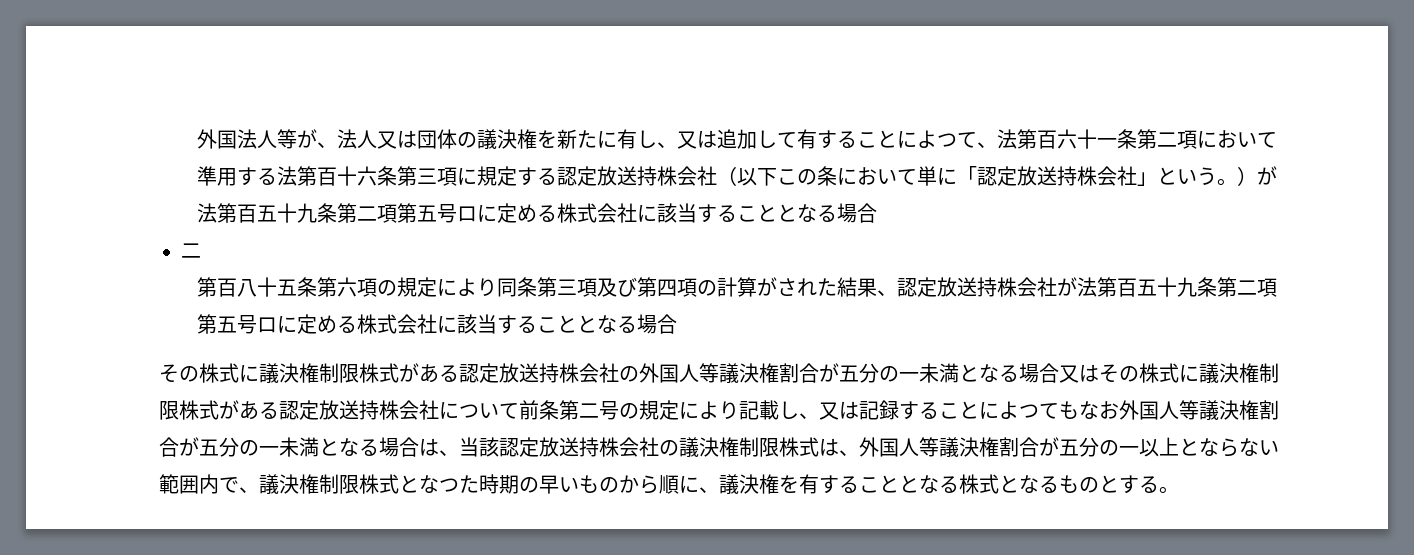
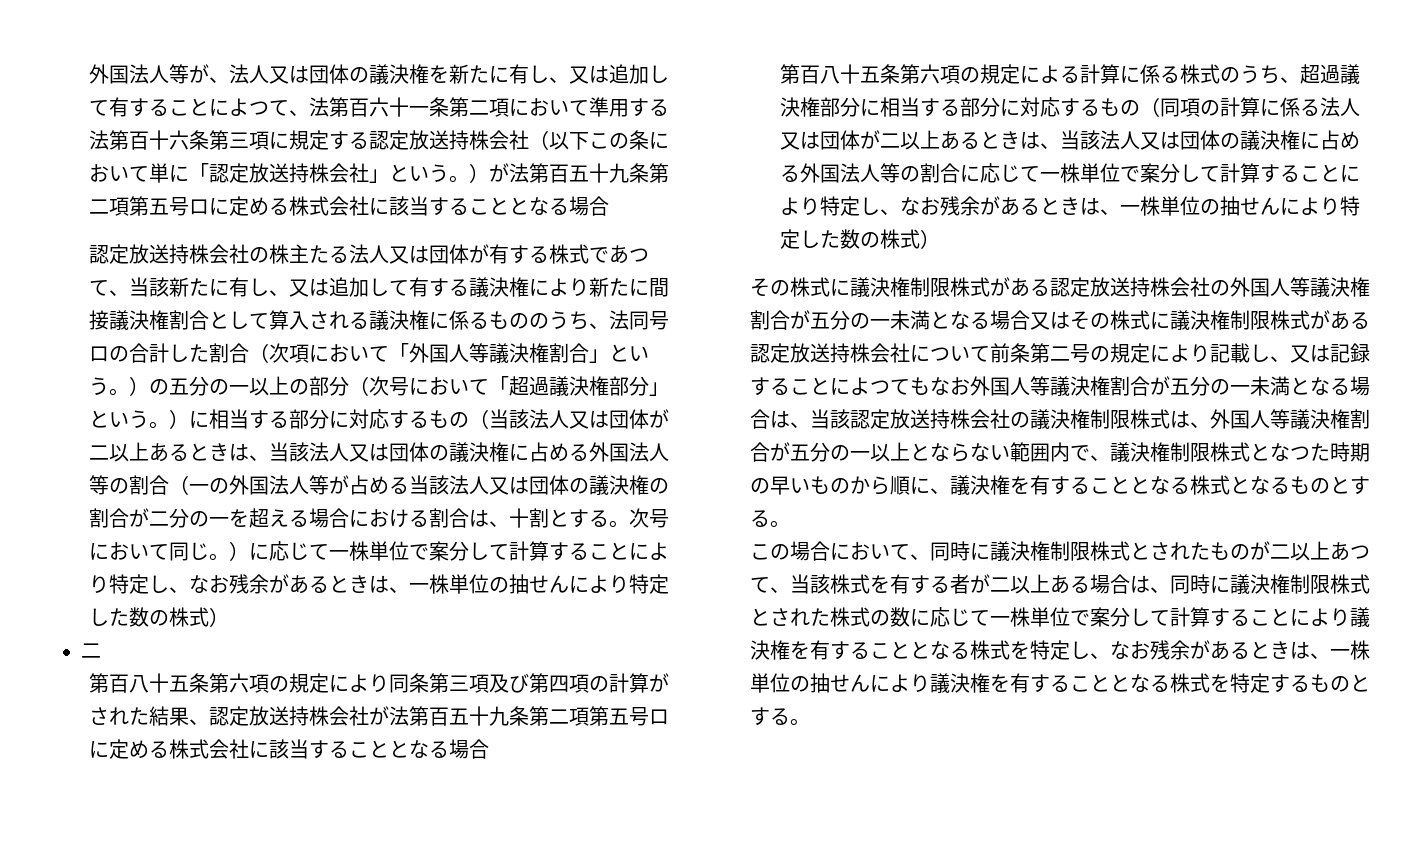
+ 認定放送持株会社の株主たる法人又は団体が有する株式であつて、当該新たに有し、又は追加して有する議決権により新たに間接議決権割合として算入される議決権に係るもののうち、法同号ロの合計した割合（次項において「外国人等議決権割合」という。）の五分の一以上の部分（次号において「超過議決権部分」という。）に相当する部分に対応するもの（当該法人又は団体が二以上あるときは、当該法人又は団体の議決権に占める外国法人等の割合（一の外国法人等が占める当該法人又は団体の議決権の割合が二分の一を超える場合における割合は、十割とする。次号において同じ。）に応じて一株単位で案分して計算することにより特定し、なお残余があるときは、一株単位の抽せんにより特定した数の株式）
+ 第百八十五条第六項の規定による計算に係る株式のうち、超過議決権部分に相当する部分に対応するもの（同項の計算に係る法人又は団体が二以上あるときは、当該法人又は団体の議決権に占める外国法人等の割合に応じて一株単位で案分して計算することにより特定し、なお残余があるときは、一株単位の抽せんにより特定した数の株式）
+ この場合において、同時に議決権制限株式とされたものが二以上あつて、当該株式を有する者が二以上ある場合は、同時に議決権制限株式とされた株式の数に応じて一株単位で案分して計算することにより議決権を有することとなる株式を特定し、なお残余があるときは、一株単位の抽せんにより議決権を有することとなる株式を特定するものとする。

